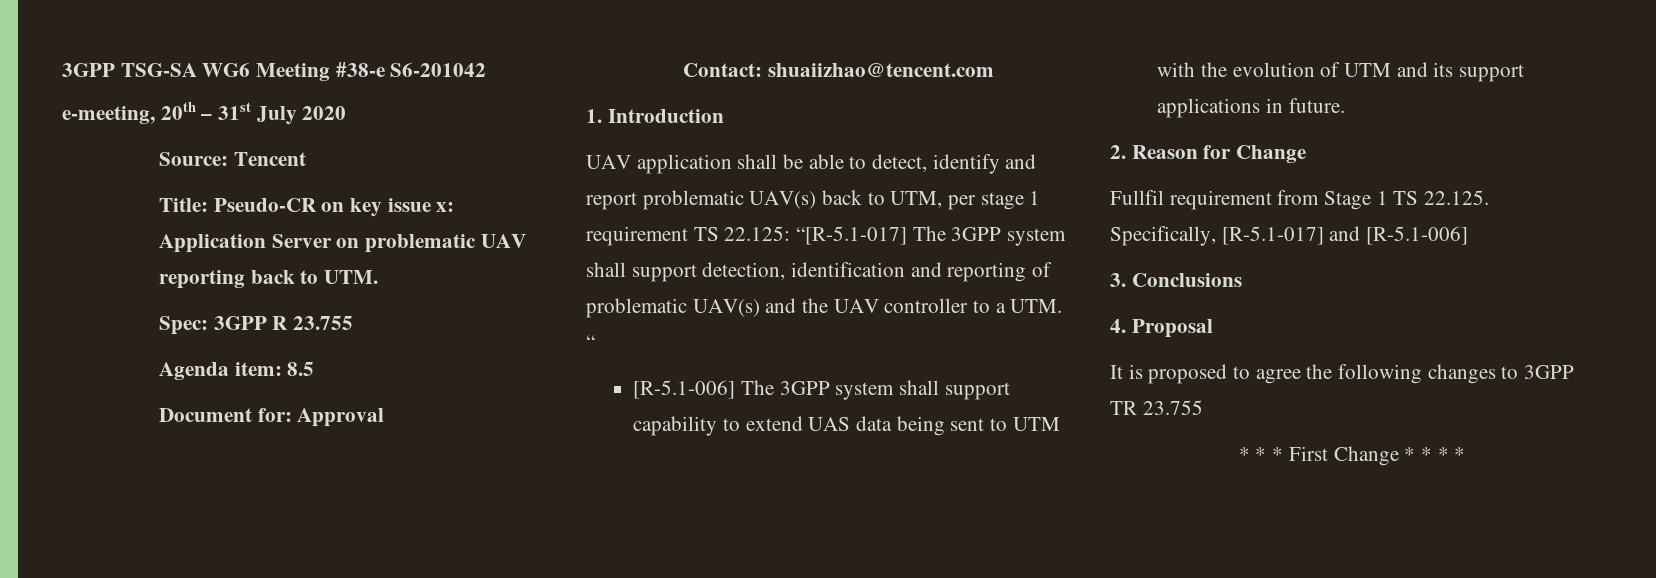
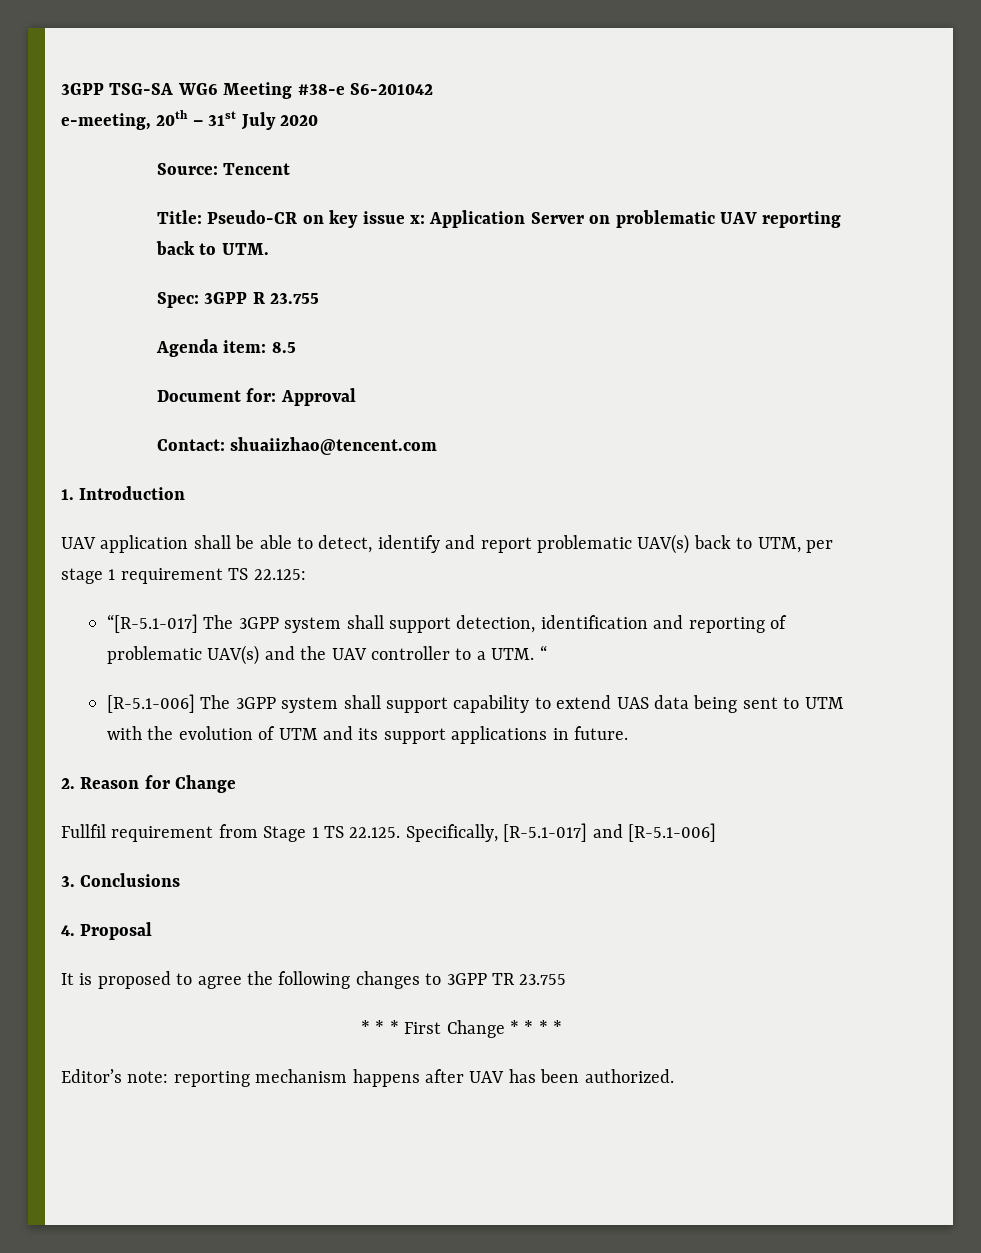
- UAV application shall be able to detect, identify and report problematic UAV(s) back to UTM, per stage 1 requirement TS 22.125: “[R-5.1-017] The 3GPP system shall support detection, identification and reporting of problematic UAV(s) and the UAV controller to a UTM. “
+ UAV application shall be able to detect, identify and report problematic UAV(s) back to UTM, per stage 1 requirement TS 22.125:
+ “[R-5.1-017] The 3GPP system shall support detection, identification and reporting of problematic UAV(s) and the UAV controller to a UTM. “
+ Editor’s note: reporting mechanism happens after UAV has been authorized.

